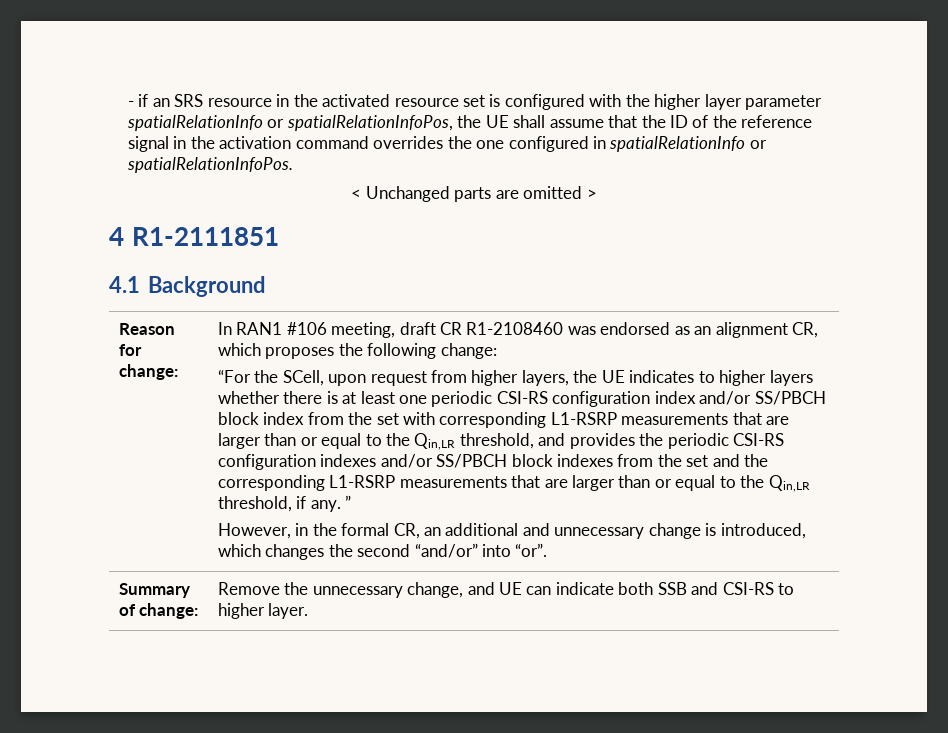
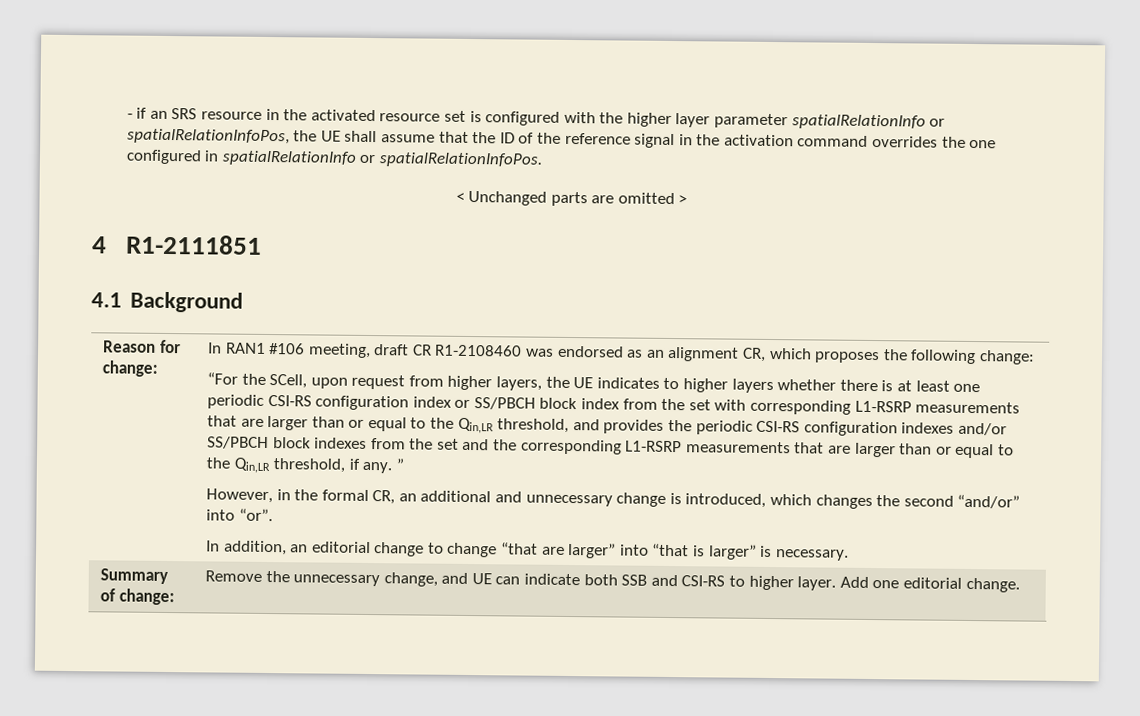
- “For the SCell, upon request from higher layers, the UE indicates to higher layers whether there is at least one periodic CSI-RS configuration index and/or SS/PBCH block index from the set with corresponding L1-RSRP measurements that are larger than or equal to the Qin,LR threshold, and provides the periodic CSI-RS configuration indexes and/or SS/PBCH block indexes from the set and the corresponding L1-RSRP measurements that are larger than or equal to the Qin,LR threshold, if any. ”
+ “For the SCell, upon request from higher layers, the UE indicates to higher layers whether there is at least one periodic CSI-RS configuration index or SS/PBCH block index from the set with corresponding L1-RSRP measurements that are larger than or equal to the Qin,LR threshold, and provides the periodic CSI-RS configuration indexes and/or SS/PBCH block indexes from the set and the corresponding L1-RSRP measurements that are larger than or equal to the Qin,LR threshold, if any. ”
+ In addition, an editorial change to change “that are larger” into “that is larger” is necessary.
- Summary of change: | Remove the unnecessary change, and UE can indicate both SSB and CSI-RS to higher layer.
+ Summary of change: | Remove the unnecessary change, and UE can indicate both SSB and CSI-RS to higher layer. Add one editorial change.

